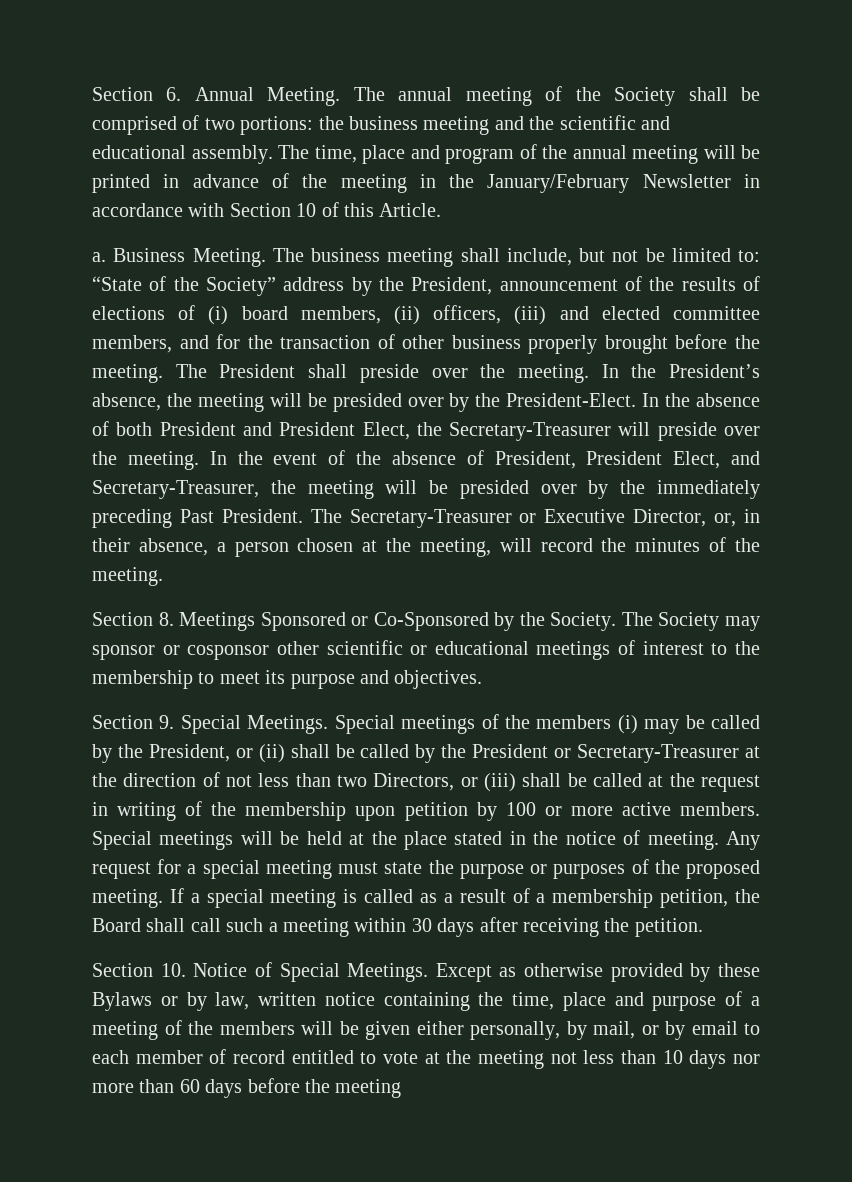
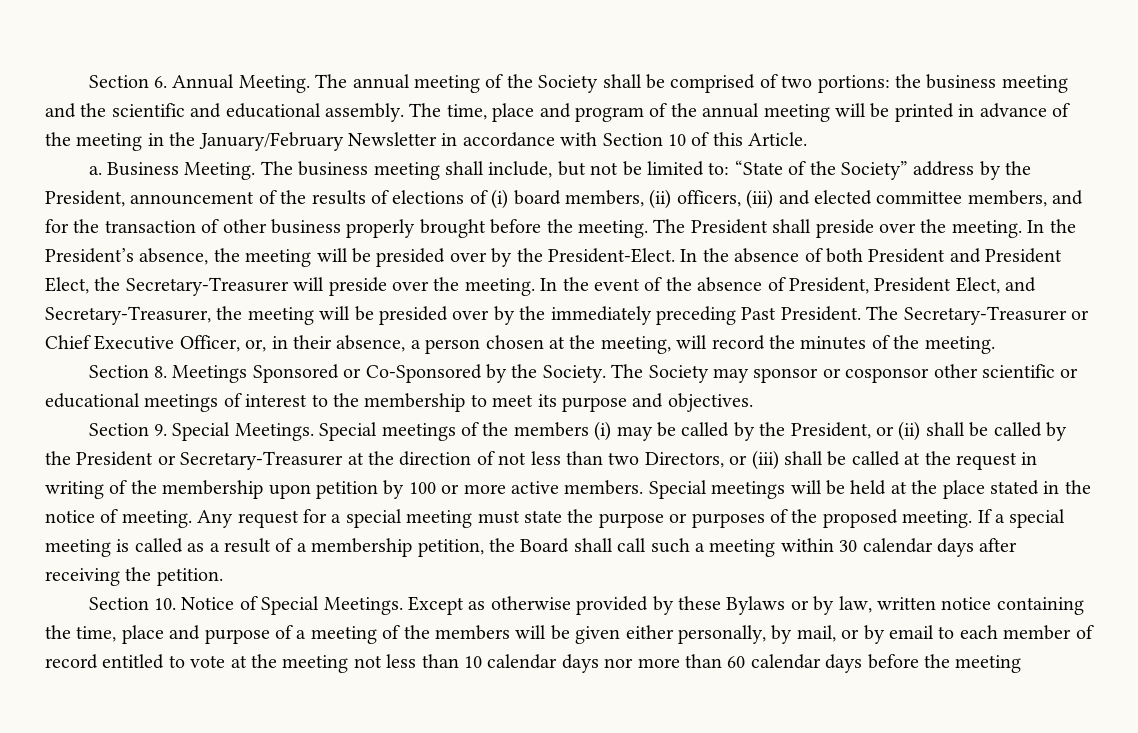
- The Secretary-Treasurer or Executive Director, or, in their absence, a person chosen at the meeting, will record the minutes of the meeting.
+ The Secretary-Treasurer or Chief Executive Officer, or, in their absence, a person chosen at the meeting, will record the minutes of the meeting.
- If a special meeting is called as a result of a membership petition, the Board shall call such a meeting within 30 days after receiving the petition.
+ If a special meeting is called as a result of a membership petition, the Board shall call such a meeting within 30 calendar days after receiving the petition.
- Except as otherwise provided by these Bylaws or by law, written notice containing the time, place and purpose of a meeting of the members will be given either personally, by mail, or by email to each member of record entitled to vote at the meeting not less than 10 days nor more than 60 days before the meeting
+ Except as otherwise provided by these Bylaws or by law, written notice containing the time, place and purpose of a meeting of the members will be given either personally, by mail, or by email to each member of record entitled to vote at the meeting not less than 10 calendar days nor more than 60 calendar days before the meeting

